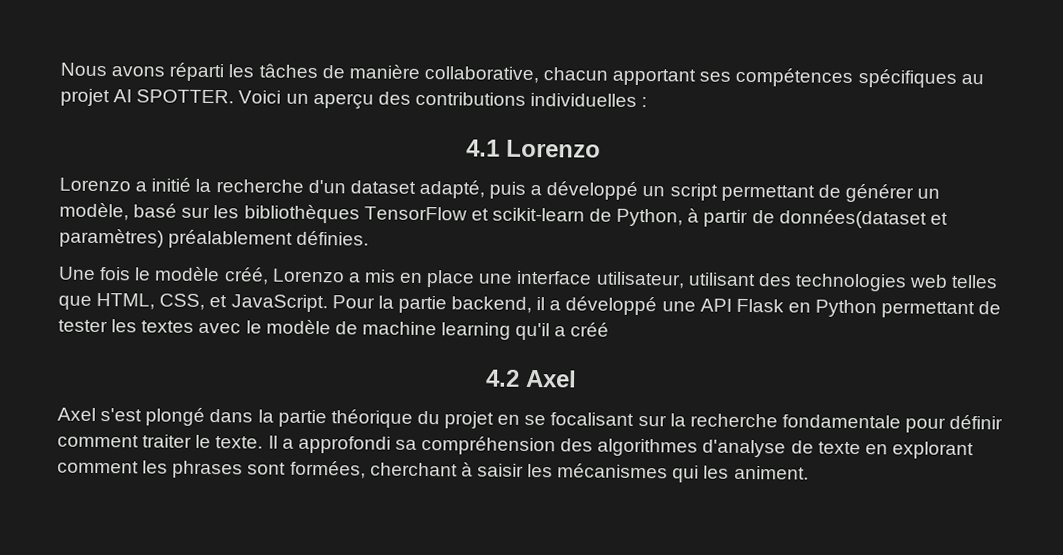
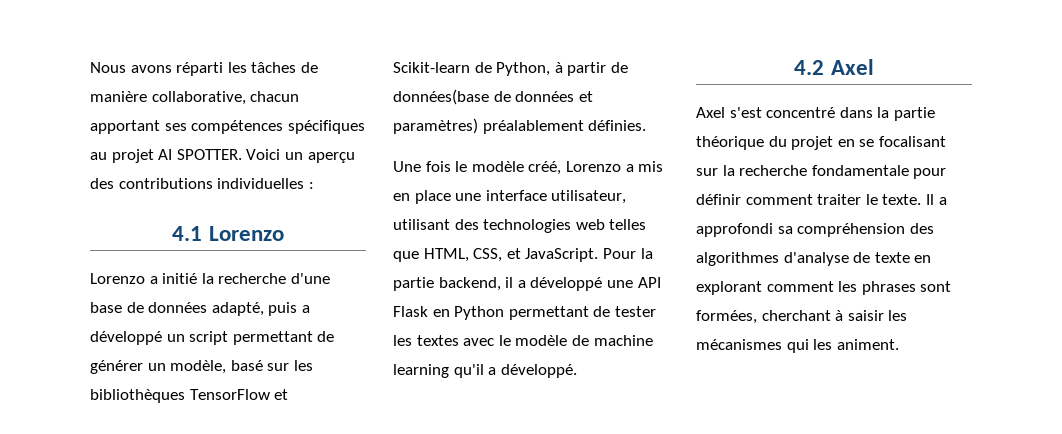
- Lorenzo a initié la recherche d'un dataset adapté, puis a développé un script permettant de générer un modèle, basé sur les bibliothèques TensorFlow et scikit-learn de Python, à partir de données(dataset et paramètres) préalablement définies.
+ Lorenzo a initié la recherche d'une base de données adapté, puis a développé un script permettant de générer un modèle, basé sur les bibliothèques TensorFlow et Scikit-learn de Python, à partir de données(base de données et paramètres) préalablement définies.
- Pour la partie backend, il a développé une API Flask en Python permettant de tester les textes avec le modèle de machine learning qu'il a créé
+ Pour la partie backend, il a développé une API Flask en Python permettant de tester les textes avec le modèle de machine learning qu'il a développé.
- Axel s'est plongé dans la partie théorique du projet en se focalisant sur la recherche fondamentale pour définir comment traiter le texte.
+ Axel s'est concentré dans la partie théorique du projet en se focalisant sur la recherche fondamentale pour définir comment traiter le texte.

